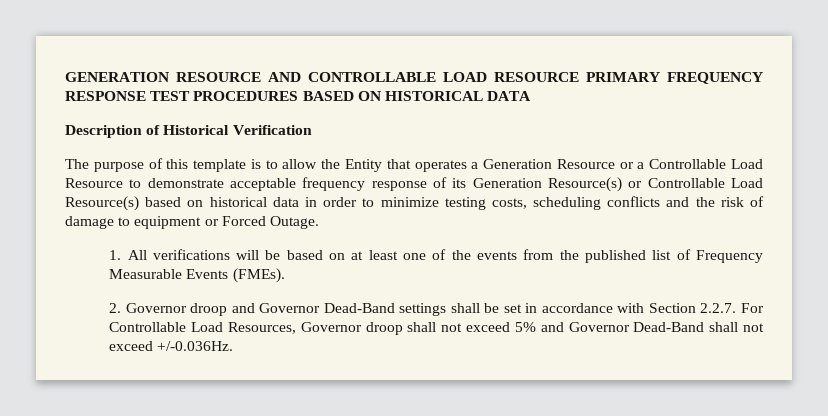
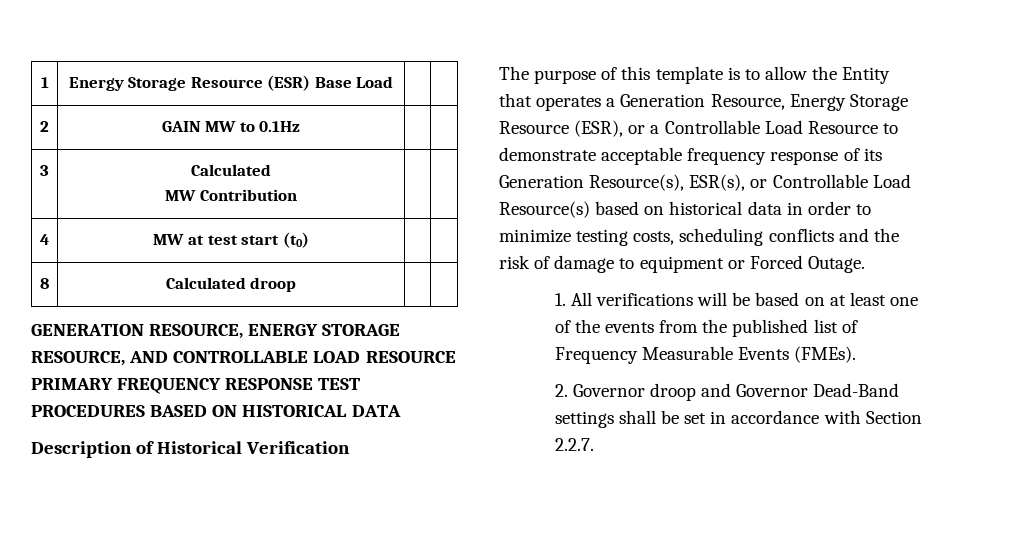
- GENERATION RESOURCE AND CONTROLLABLE LOAD RESOURCE PRIMARY FREQUENCY RESPONSE TEST PROCEDURES BASED ON HISTORICAL DATA
+ 1 | Energy Storage Resource (ESR) Base Load | |
+ 2 | GAIN MW to 0.1Hz | |
+ 3 | Calculated
+ MW Contribution | |
+ 4 | MW at test start (t0) | |
+ 8 | Calculated droop | |
+ GENERATION RESOURCE, ENERGY STORAGE RESOURCE, AND CONTROLLABLE LOAD RESOURCE PRIMARY FREQUENCY RESPONSE TEST PROCEDURES BASED ON HISTORICAL DATA
- The purpose of this template is to allow the Entity that operates a Generation Resource or a Controllable Load Resource to demonstrate acceptable frequency response of its Generation Resource(s) or Controllable Load Resource(s) based on historical data in order to minimize testing costs, scheduling conflicts and the risk of damage to equipment or Forced Outage.
+ The purpose of this template is to allow the Entity that operates a Generation Resource, Energy Storage Resource (ESR), or a Controllable Load Resource to demonstrate acceptable frequency response of its Generation Resource(s), ESR(s), or Controllable Load Resource(s) based on historical data in order to minimize testing costs, scheduling conflicts and the risk of damage to equipment or Forced Outage.
- 2. Governor droop and Governor Dead-Band settings shall be set in accordance with Section 2.2.7. For Controllable Load Resources, Governor droop shall not exceed 5% and Governor Dead-Band shall not exceed +/-0.036Hz.
+ 2. Governor droop and Governor Dead-Band settings shall be set in accordance with Section 2.2.7.

